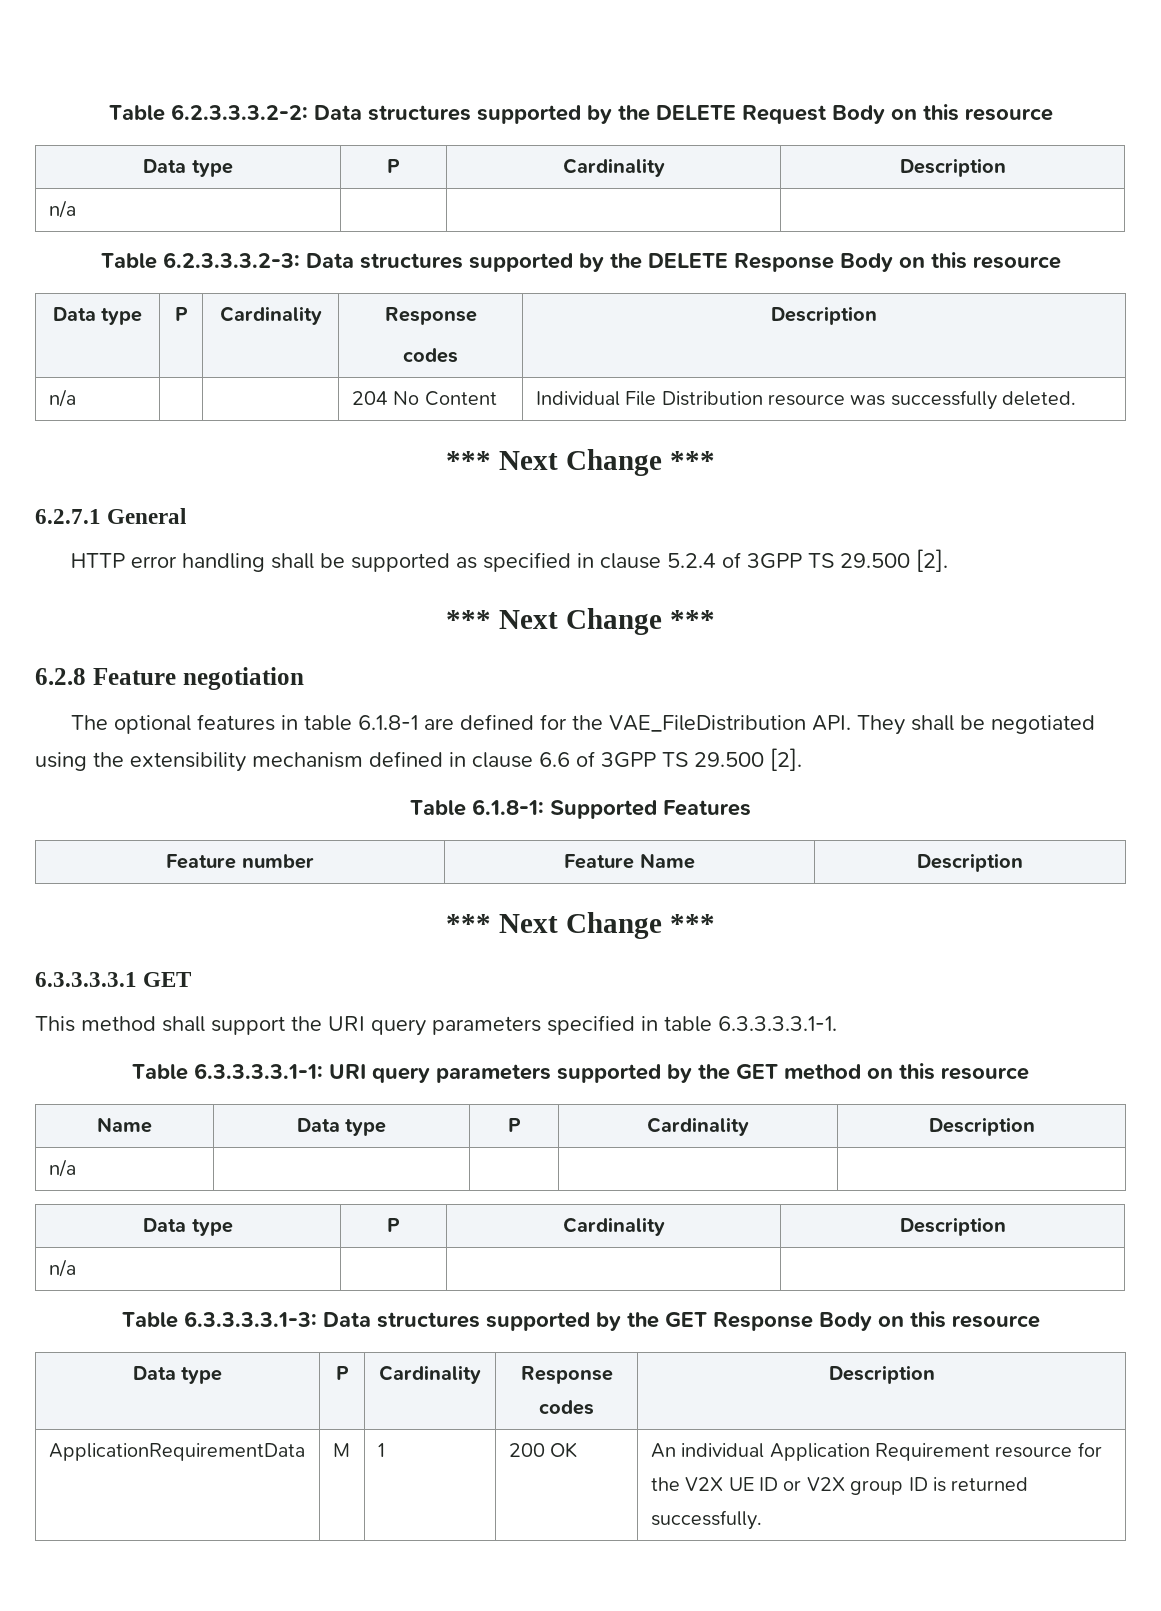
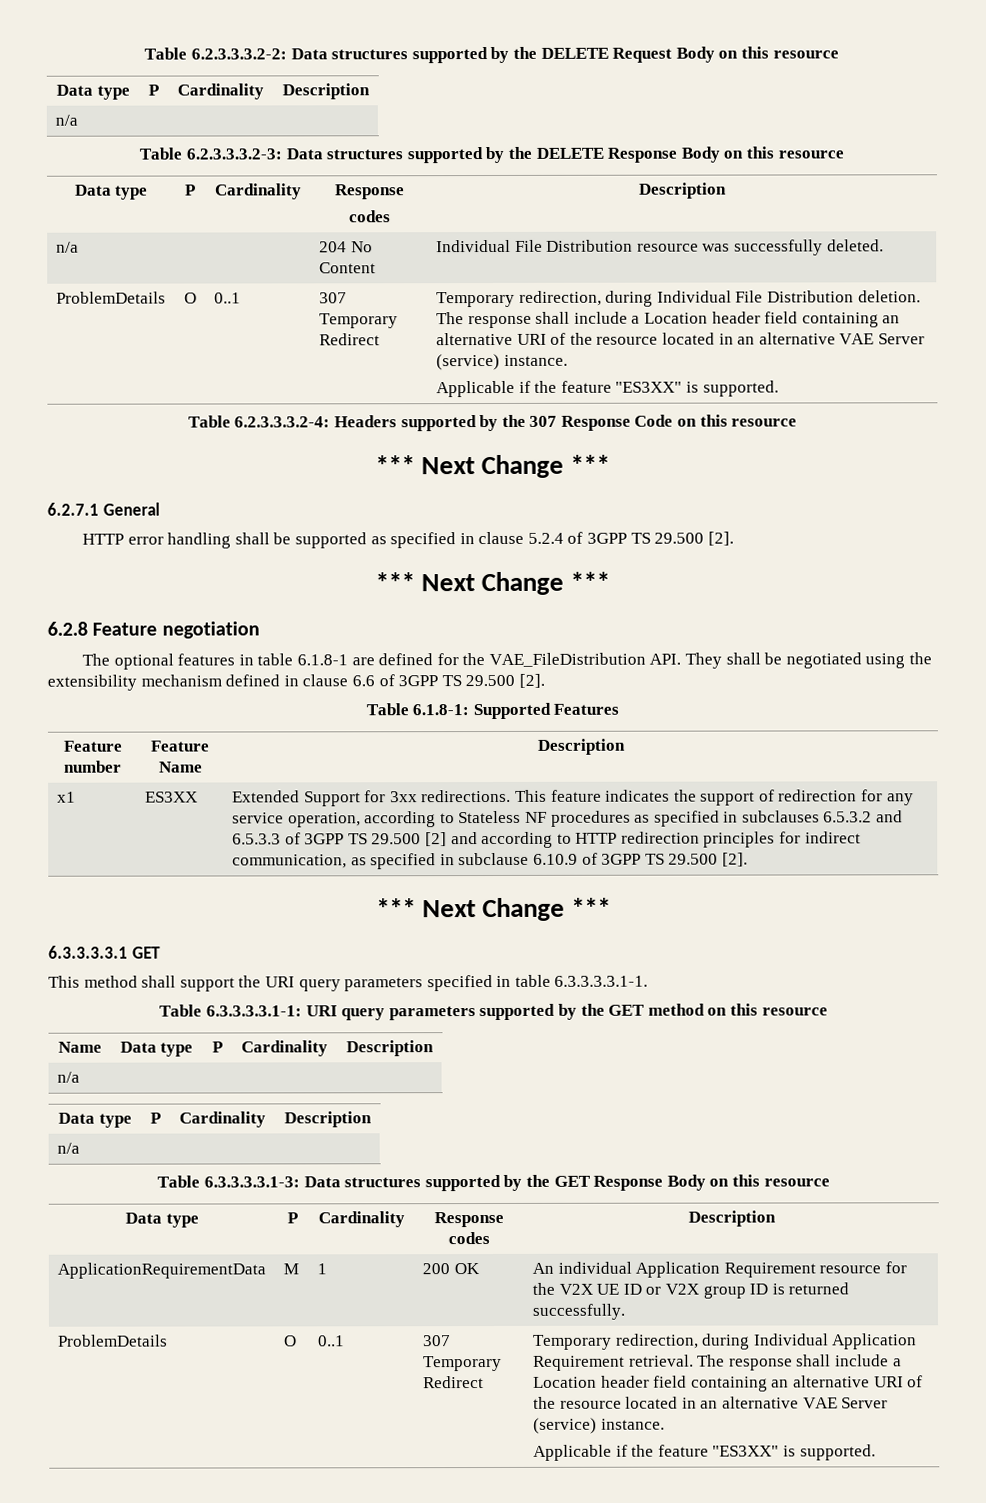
+ ProblemDetails | O | 0..1 | 307 Temporary Redirect | Temporary redirection, during Individual File Distribution deletion. The response shall include a Location header field containing an alternative URI of the resource located in an alternative VAE Server (service) instance.
+ Applicable if the feature "ES3XX" is supported.
+ Table 6.2.3.3.3.2-4: Headers supported by the 307 Response Code on this resource
+ x1 | ES3XX | Extended Support for 3xx redirections. This feature indicates the support of redirection for any service operation, according to Stateless NF procedures as specified in subclauses 6.5.3.2 and 6.5.3.3 of 3GPP TS 29.500 [2] and according to HTTP redirection principles for indirect communication, as specified in subclause 6.10.9 of 3GPP TS 29.500 [2].
+ ProblemDetails | O | 0..1 | 307 Temporary Redirect | Temporary redirection, during Individual Application Requirement retrieval. The response shall include a Location header field containing an alternative URI of the resource located in an alternative VAE Server (service) instance.
+ Applicable if the feature "ES3XX" is supported.

